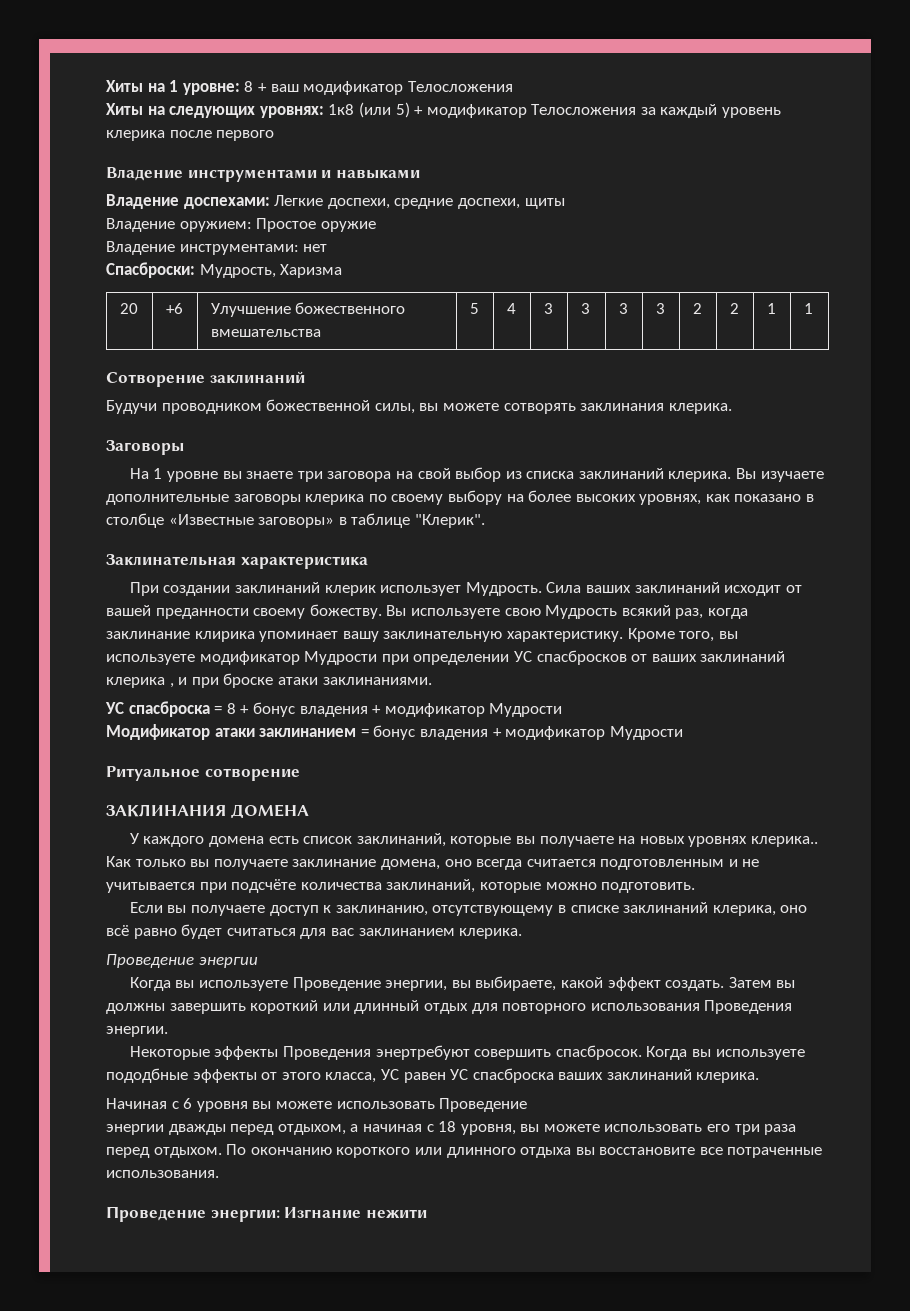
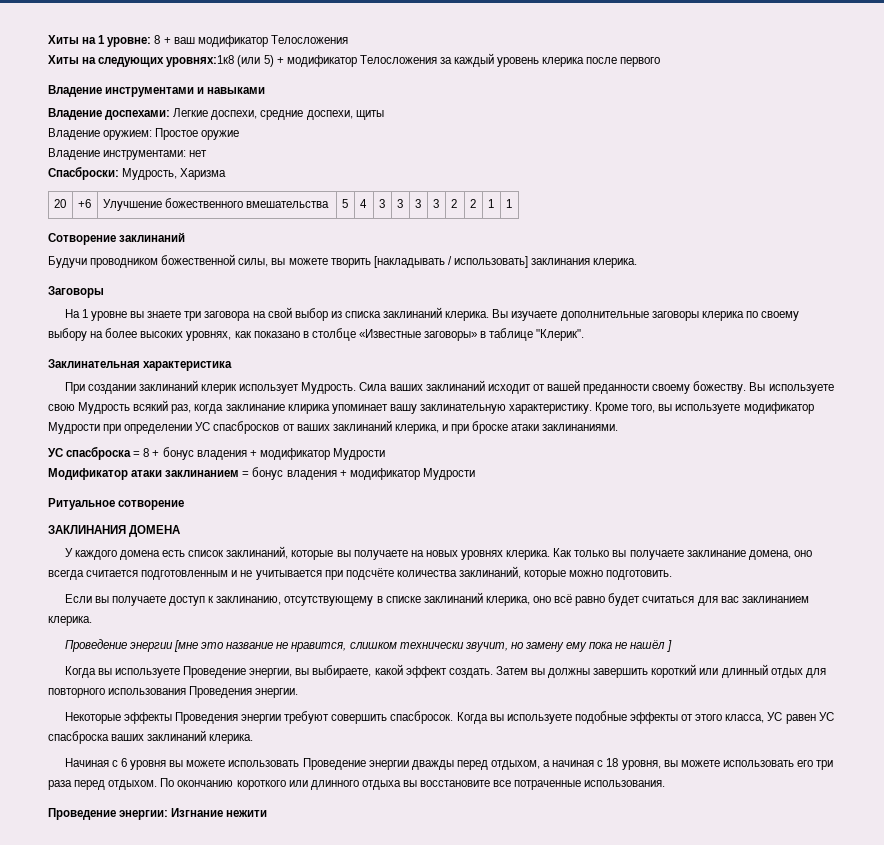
- Хиты на следующих уровнях: 1к8 (или 5) + модификатор Телосложения за каждый уровень клерика после первого
+ Хиты на следующих уровнях:1к8 (или 5) + модификатор Телосложения за каждый уровень клерика после первого
- Будучи проводником божественной силы, вы можете сотворять заклинания клерика.
+ Будучи проводником божественной силы, вы можете творить [накладывать / использовать] заклинания клерика.
- Кроме того, вы используете модификатор Мудрости при определении УС спасбросков от ваших заклинаний клерика , и при броске атаки заклинаниями.
+ Кроме того, вы используете модификатор Мудрости при определении УС спасбросков от ваших заклинаний клерика, и при броске атаки заклинаниями.
- У каждого домена есть список заклинаний, которые вы получаете на новых уровнях клерика..
+ У каждого домена есть список заклинаний, которые вы получаете на новых уровнях клерика.
- Проведение энергии
+ Проведение энергии [мне это название не нравится, слишком технически звучит, но замену ему пока не нашёл ]
- Некоторые эффекты Проведения энертребуют совершить спасбросок.
+ Некоторые эффекты Проведения энергии требуют совершить спасбросок.
- Когда вы используете пододбные эффекты от этого класса, УС равен УС спасброска ваших заклинаний клерика.
+ Когда вы используете подобные эффекты от этого класса, УС равен УС спасброска ваших заклинаний клерика.
- Начиная с 6 уровня вы можете использовать Проведение
- энергии дважды перед отдыхом, а начиная с 18 уровня, вы можете использовать его три раза перед отдыхом.
+ Начиная с 6 уровня вы можете использовать Проведение энергии дважды перед отдыхом, а начиная с 18 уровня, вы можете использовать его три раза перед отдыхом.

